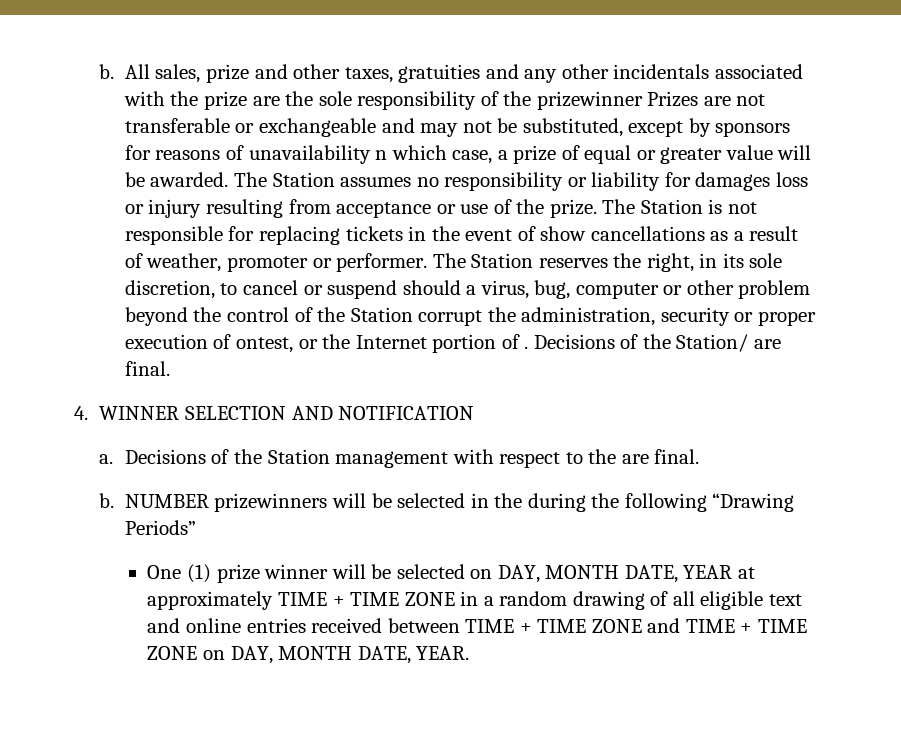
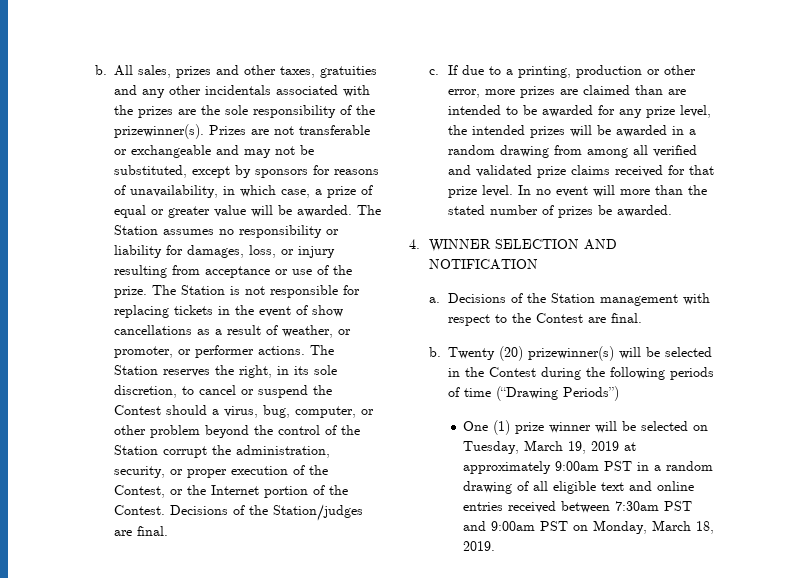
- All sales, prize and other taxes, gratuities and any other incidentals associated with the prize are the sole responsibility of the prizewinner Prizes are not transferable or exchangeable and may not be substituted, except by sponsors for reasons of unavailability n which case, a prize of equal or greater value will be awarded.
+ All sales, prizes and other taxes, gratuities and any other incidentals associated with the prizes are the sole responsibility of the prizewinner(s). Prizes are not transferable or exchangeable and may not be substituted, except by sponsors for reasons of unavailability, in which case, a prize of equal or greater value will be awarded.
- The Station assumes no responsibility or liability for damages loss or injury resulting from acceptance or use of the prize.
+ The Station assumes no responsibility or liability for damages, loss, or injury resulting from acceptance or use of the prize.
- The Station is not responsible for replacing tickets in the event of show cancellations as a result of weather, promoter or performer.
+ The Station is not responsible for replacing tickets in the event of show cancellations as a result of weather, or promoter, or performer actions.
- The Station reserves the right, in its sole discretion, to cancel or suspend should a virus, bug, computer or other problem beyond the control of the Station corrupt the administration, security or proper execution of ontest, or the Internet portion of . Decisions of the Station/ are final.
+ The Station reserves the right, in its sole discretion, to cancel or suspend the Contest should a virus, bug, computer, or other problem beyond the control of the Station corrupt the administration, security, or proper execution of the Contest, or the Internet portion of the Contest. Decisions of the Station/judges are final.
+ c. If due to a printing, production or other error, more prizes are claimed than are intended to be awarded for any prize level, the intended prizes will be awarded in a random drawing from among all verified and validated prize claims received for that prize level. In no event will more than the stated number of prizes be awarded.
- Decisions of the Station management with respect to the are final.
+ Decisions of the Station management with respect to the Contest are final.
- NUMBER prizewinners will be selected in the during the following “Drawing Periods”
+ Twenty (20) prizewinner(s) will be selected in the Contest during the following periods of time (“Drawing Periods”)
- One (1) prize winner will be selected on DAY, MONTH DATE, YEAR at approximately TIME + TIME ZONE in a random drawing of all eligible text and online entries received between TIME + TIME ZONE and TIME + TIME ZONE on DAY, MONTH DATE, YEAR.
+ One (1) prize winner will be selected on Tuesday, March 19, 2019 at approximately 9:00am PST in a random drawing of all eligible text and online entries received between 7:30am PST and 9:00am PST on Monday, March 18, 2019.

